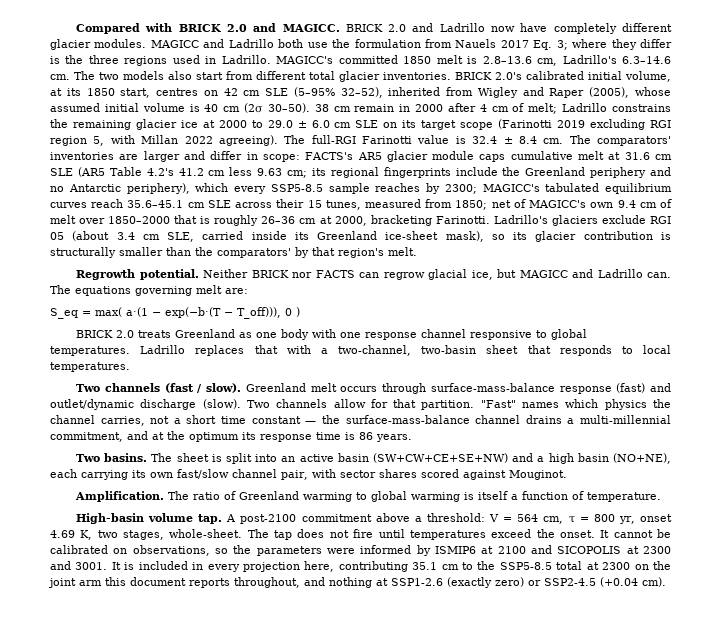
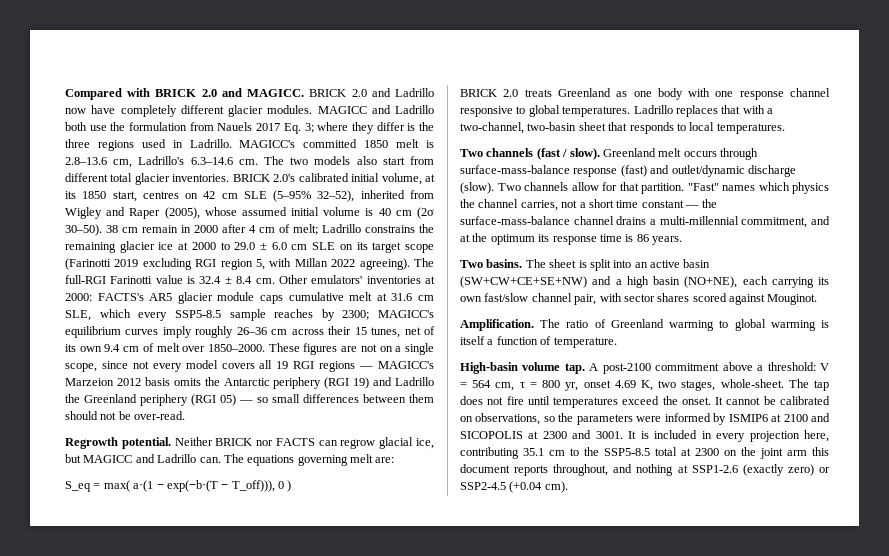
- The comparators' inventories are larger and differ in scope: FACTS's AR5 glacier module caps cumulative melt at 31.6 cm SLE (AR5 Table 4.2's 41.2 cm less 9.63 cm; its regional fingerprints include the Greenland periphery and no Antarctic periphery), which every SSP5-8.5 sample reaches by 2300; MAGICC's tabulated equilibrium curves reach 35.6–45.1 cm SLE across their 15 tunes, measured from 1850; net of MAGICC's own 9.4 cm of melt over 1850–2000 that is roughly 26–36 cm at 2000, bracketing Farinotti. Ladrillo's glaciers exclude RGI 05 (about 3.4 cm SLE, carried inside its Greenland ice-sheet mask), so its glacier contribution is structurally smaller than the comparators' by that region's melt.
+ Other emulators' inventories at 2000: FACTS's AR5 glacier module caps cumulative melt at 31.6 cm SLE, which every SSP5-8.5 sample reaches by 2300; MAGICC's equilibrium curves imply roughly 26–36 cm across their 15 tunes, net of its own 9.4 cm of melt over 1850–2000. These figures are not on a single scope, since not every model covers all 19 RGI regions — MAGICC's Marzeion 2012 basis omits the Antarctic periphery (RGI 19) and Ladrillo the Greenland periphery (RGI 05) — so small differences between them should not be over-read.

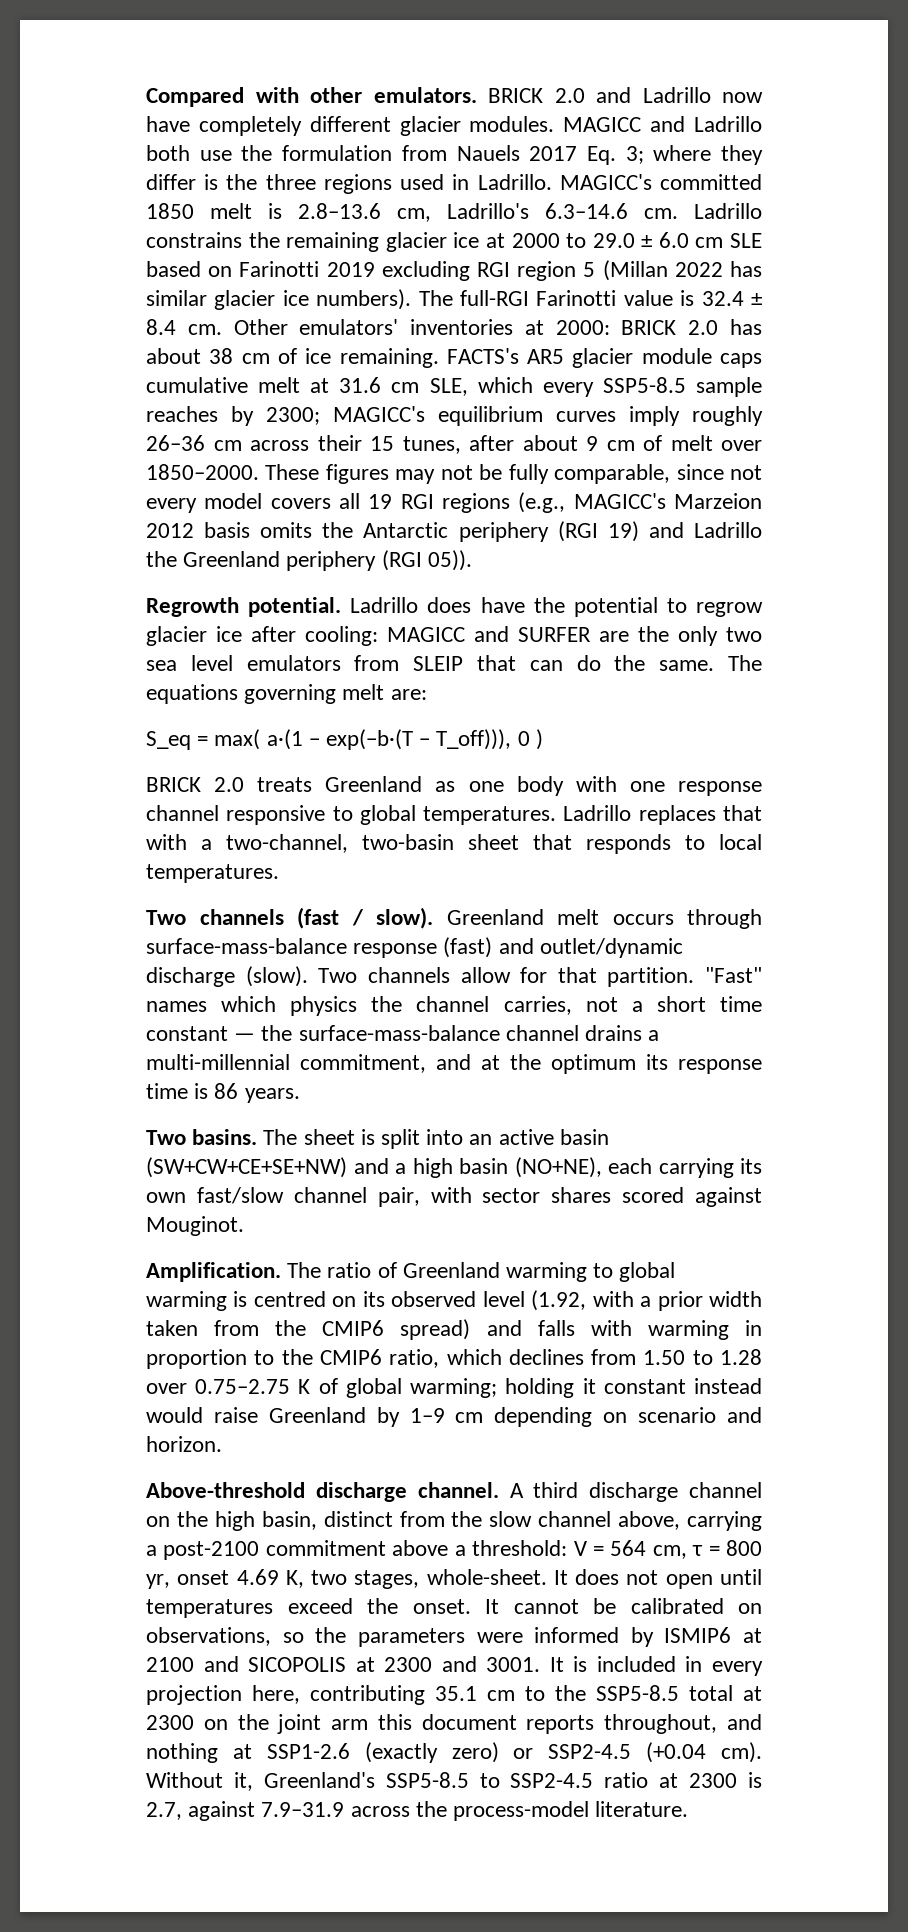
- Compared with BRICK 2.0 and MAGICC.
+ Compared with other emulators.
- The two models also start from different total glacier inventories. BRICK 2.0's calibrated initial volume, at its 1850 start, centres on 42 cm SLE (5–95% 32–52), inherited from Wigley and Raper (2005), whose assumed initial volume is 40 cm (2σ 30–50). 38 cm remain in 2000 after 4 cm of melt; Ladrillo constrains the remaining glacier ice at 2000 to 29.0 ± 6.0 cm SLE on its target scope (Farinotti 2019 excluding RGI region 5, with Millan 2022 agreeing).
+ Ladrillo constrains the remaining glacier ice at 2000 to 29.0 ± 6.0 cm SLE based on Farinotti 2019 excluding RGI region 5 (Millan 2022 has similar glacier ice numbers).
- Other emulators' inventories at 2000: FACTS's AR5 glacier module caps cumulative melt at 31.6 cm SLE, which every SSP5-8.5 sample reaches by 2300; MAGICC's equilibrium curves imply roughly 26–36 cm across their 15 tunes, net of its own 9.4 cm of melt over 1850–2000.
+ Other emulators' inventories at 2000: BRICK 2.0 has about 38 cm of ice remaining. FACTS's AR5 glacier module caps cumulative melt at 31.6 cm SLE, which every SSP5-8.5 sample reaches by 2300; MAGICC's equilibrium curves imply roughly 26–36 cm across their 15 tunes, after about 9 cm of melt over 1850–2000.
- These figures are not on a single scope, since not every model covers all 19 RGI regions — MAGICC's Marzeion 2012 basis omits the Antarctic periphery (RGI 19) and Ladrillo the Greenland periphery (RGI 05) — so small differences between them should not be over-read.
- Regrowth potential. Neither BRICK nor FACTS can regrow glacial ice, but MAGICC and Ladrillo can.
+ These figures may not be fully comparable, since not every model covers all 19 RGI regions (e.g., MAGICC's Marzeion 2012 basis omits the Antarctic periphery (RGI 19) and Ladrillo the Greenland periphery (RGI 05)).
+ Regrowth potential. Ladrillo does have the potential to regrow glacier ice after cooling: MAGICC and SURFER are the only two sea level emulators from SLEIP that can do the same.
- The ratio of Greenland warming to global warming is itself a function of temperature.
- High-basin volume tap. A post-2100 commitment above a threshold: V = 564 cm, τ = 800 yr, onset 4.69 K, two stages, whole-sheet.
+ The ratio of Greenland warming to global warming is centred on its observed level (1.92, with a prior width taken from the CMIP6 spread) and falls with warming in proportion to the CMIP6 ratio, which declines from 1.50 to 1.28 over 0.75–2.75 K of global warming; holding it constant instead would raise Greenland by 1–9 cm depending on scenario and horizon.
+ Above-threshold discharge channel. A third discharge channel on the high basin, distinct from the slow channel above, carrying a post-2100 commitment above a threshold: V = 564 cm, τ = 800 yr, onset 4.69 K, two stages, whole-sheet.
- The tap does not fire until temperatures exceed the onset.
+ It does not open until temperatures exceed the onset.
+ Without it, Greenland's SSP5-8.5 to SSP2-4.5 ratio at 2300 is 2.7, against 7.9–31.9 across the process-model literature.

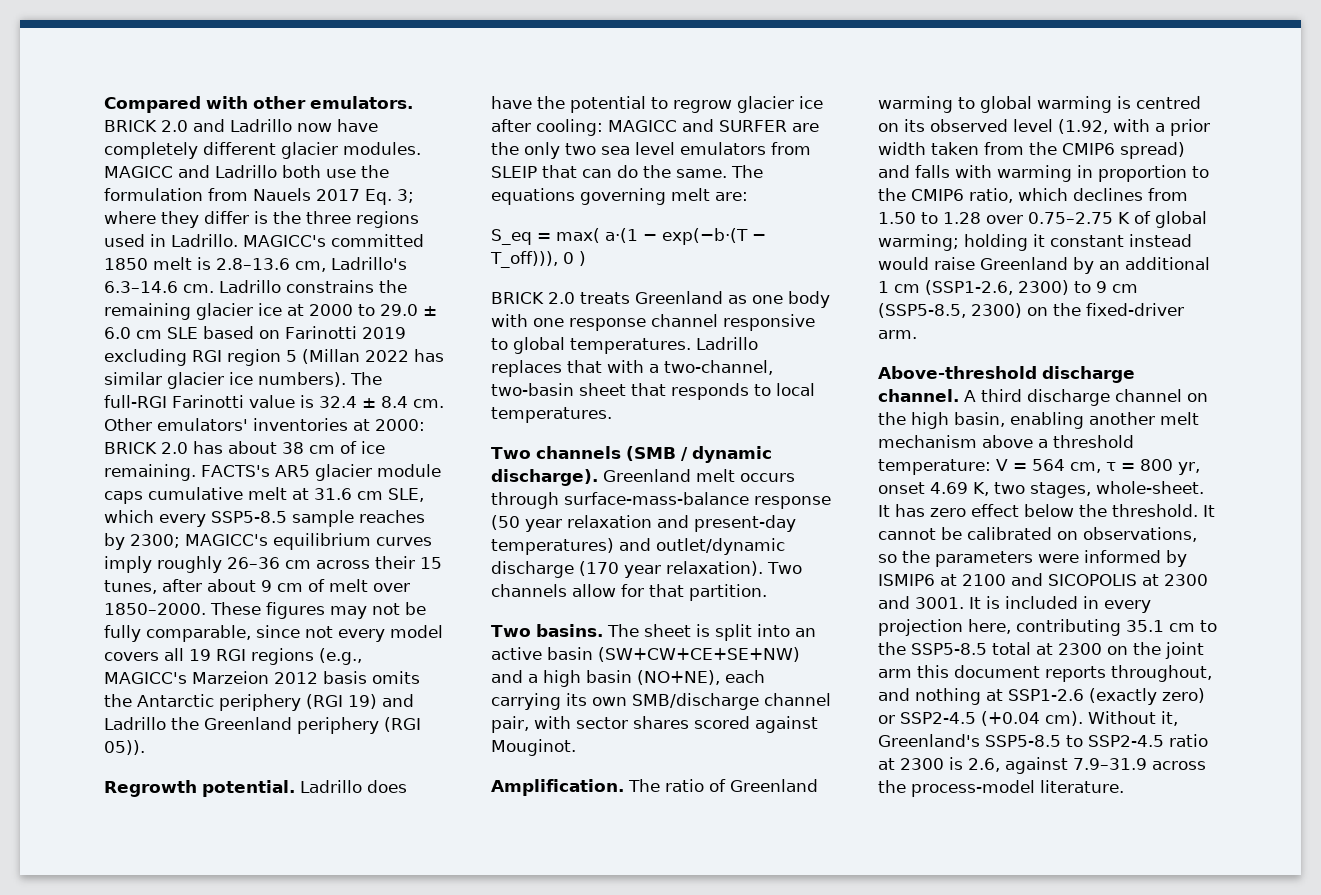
- Two channels (fast / slow).
+ Two channels (SMB / dynamic discharge).
- Greenland melt occurs through surface-mass-balance response (fast) and outlet/dynamic discharge (slow).
+ Greenland melt occurs through surface-mass-balance response (50 year relaxation and present-day temperatures) and outlet/dynamic discharge (170 year relaxation).
- "Fast" names which physics the channel carries, not a short time constant — the surface-mass-balance channel drains a multi-millennial commitment, and at the optimum its response time is 86 years.
- The sheet is split into an active basin (SW+CW+CE+SE+NW) and a high basin (NO+NE), each carrying its own fast/slow channel pair, with sector shares scored against Mouginot.
+ The sheet is split into an active basin (SW+CW+CE+SE+NW) and a high basin (NO+NE), each carrying its own SMB/discharge channel pair, with sector shares scored against Mouginot.
- The ratio of Greenland warming to global warming is centred on its observed level (1.92, with a prior width taken from the CMIP6 spread) and falls with warming in proportion to the CMIP6 ratio, which declines from 1.50 to 1.28 over 0.75–2.75 K of global warming; holding it constant instead would raise Greenland by 1–9 cm depending on scenario and horizon.
+ The ratio of Greenland warming to global warming is centred on its observed level (1.92, with a prior width taken from the CMIP6 spread) and falls with warming in proportion to the CMIP6 ratio, which declines from 1.50 to 1.28 over 0.75–2.75 K of global warming; holding it constant instead would raise Greenland by an additional 1 cm (SSP1-2.6, 2300) to 9 cm (SSP5-8.5, 2300) on the fixed-driver arm.
- A third discharge channel on the high basin, distinct from the slow channel above, carrying a post-2100 commitment above a threshold: V = 564 cm, τ = 800 yr, onset 4.69 K, two stages, whole-sheet.
+ A third discharge channel on the high basin, enabling another melt mechanism above a threshold temperature: V = 564 cm, τ = 800 yr, onset 4.69 K, two stages, whole-sheet.
- It does not open until temperatures exceed the onset.
+ It has zero effect below the threshold.
- Without it, Greenland's SSP5-8.5 to SSP2-4.5 ratio at 2300 is 2.7, against 7.9–31.9 across the process-model literature.
+ Without it, Greenland's SSP5-8.5 to SSP2-4.5 ratio at 2300 is 2.6, against 7.9–31.9 across the process-model literature.

